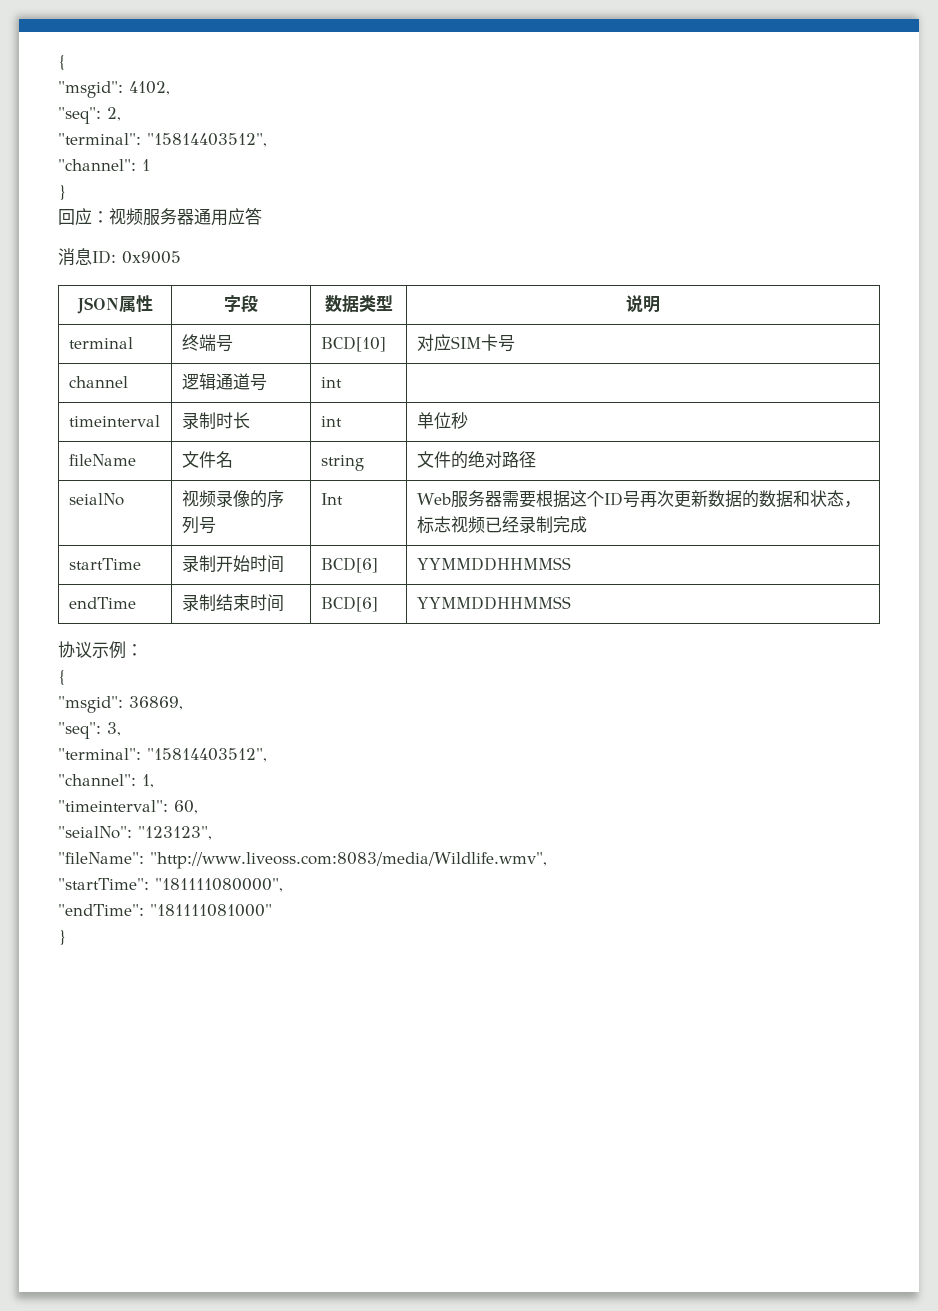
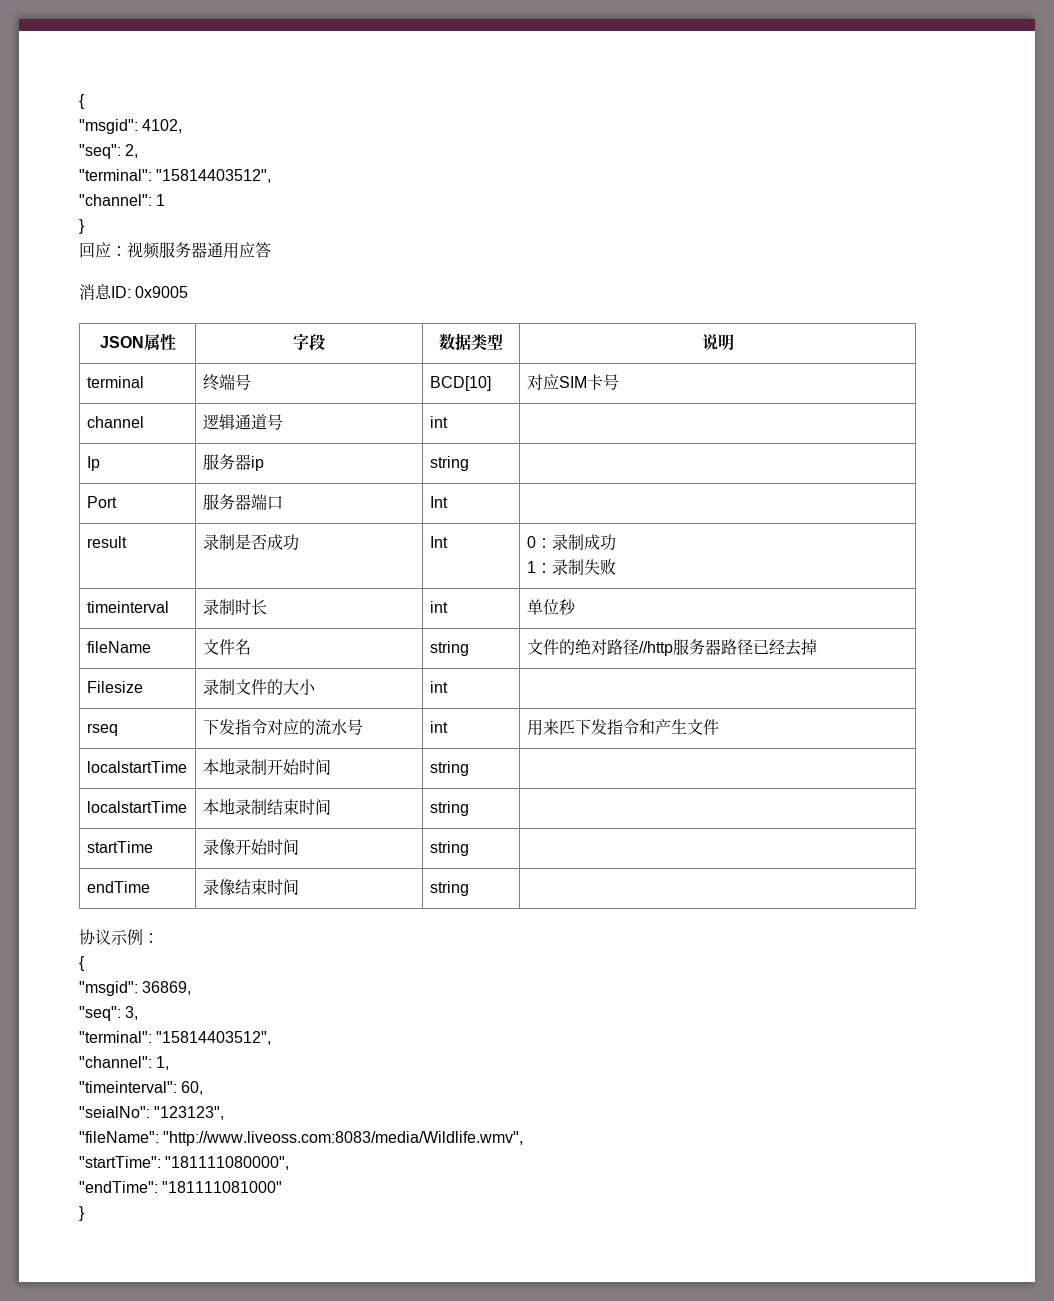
+ Ip | 服务器ip | string |
+ Port | 服务器端口 | Int |
+ result | 录制是否成功 | Int | 0：录制成功
+ 1：录制失败
- fileName | 文件名 | string | 文件的绝对路径
- seialNo | 视频录像的序列号 | Int | Web服务器需要根据这个ID号再次更新数据的数据和状态，标志视频已经录制完成
- startTime | 录制开始时间 | BCD[6] | YYMMDDHHMMSS
- endTime | 录制结束时间 | BCD[6] | YYMMDDHHMMSS
+ fileName | 文件名 | string | 文件的绝对路径//http服务器路径已经去掉
+ Filesize | 录制文件的大小 | int |
+ rseq | 下发指令对应的流水号 | int | 用来匹下发指令和产生文件
+ localstartTime | 本地录制开始时间 | string |
+ localstartTime | 本地录制结束时间 | string |
+ startTime | 录像开始时间 | string |
+ endTime | 录像结束时间 | string |

